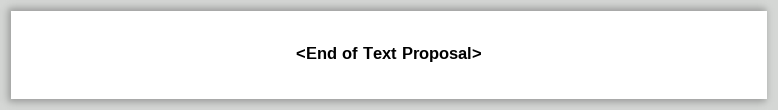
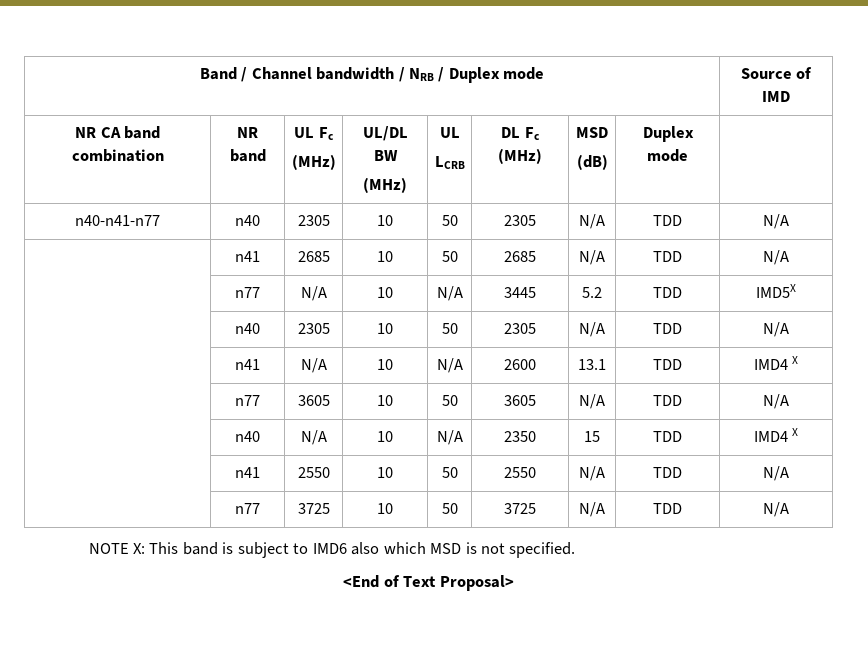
+ Band / Channel bandwidth / NRB / Duplex mode | Source of IMD
+ NR CA band combination | NR band | UL Fc
+ (MHz) | UL/DL BW
+ (MHz) | UL
+ LCRB | DL Fc (MHz) | MSD
+ (dB) | Duplex mode |
+ n40-n41-n77 | n40 | 2305 | 10 | 50 | 2305 | N/A | TDD | N/A
+ | n41 | 2685 | 10 | 50 | 2685 | N/A | TDD | N/A
+ | n77 | N/A | 10 | N/A | 3445 | 5.2 | TDD | IMD5X
+ | n40 | 2305 | 10 | 50 | 2305 | N/A | TDD | N/A
+ | n41 | N/A | 10 | N/A | 2600 | 13.1 | TDD | IMD4 X
+ | n77 | 3605 | 10 | 50 | 3605 | N/A | TDD | N/A
+ | n40 | N/A | 10 | N/A | 2350 | 15 | TDD | IMD4 X
+ | n41 | 2550 | 10 | 50 | 2550 | N/A | TDD | N/A
+ | n77 | 3725 | 10 | 50 | 3725 | N/A | TDD | N/A
+ NOTE X: This band is subject to IMD6 also which MSD is not specified.

